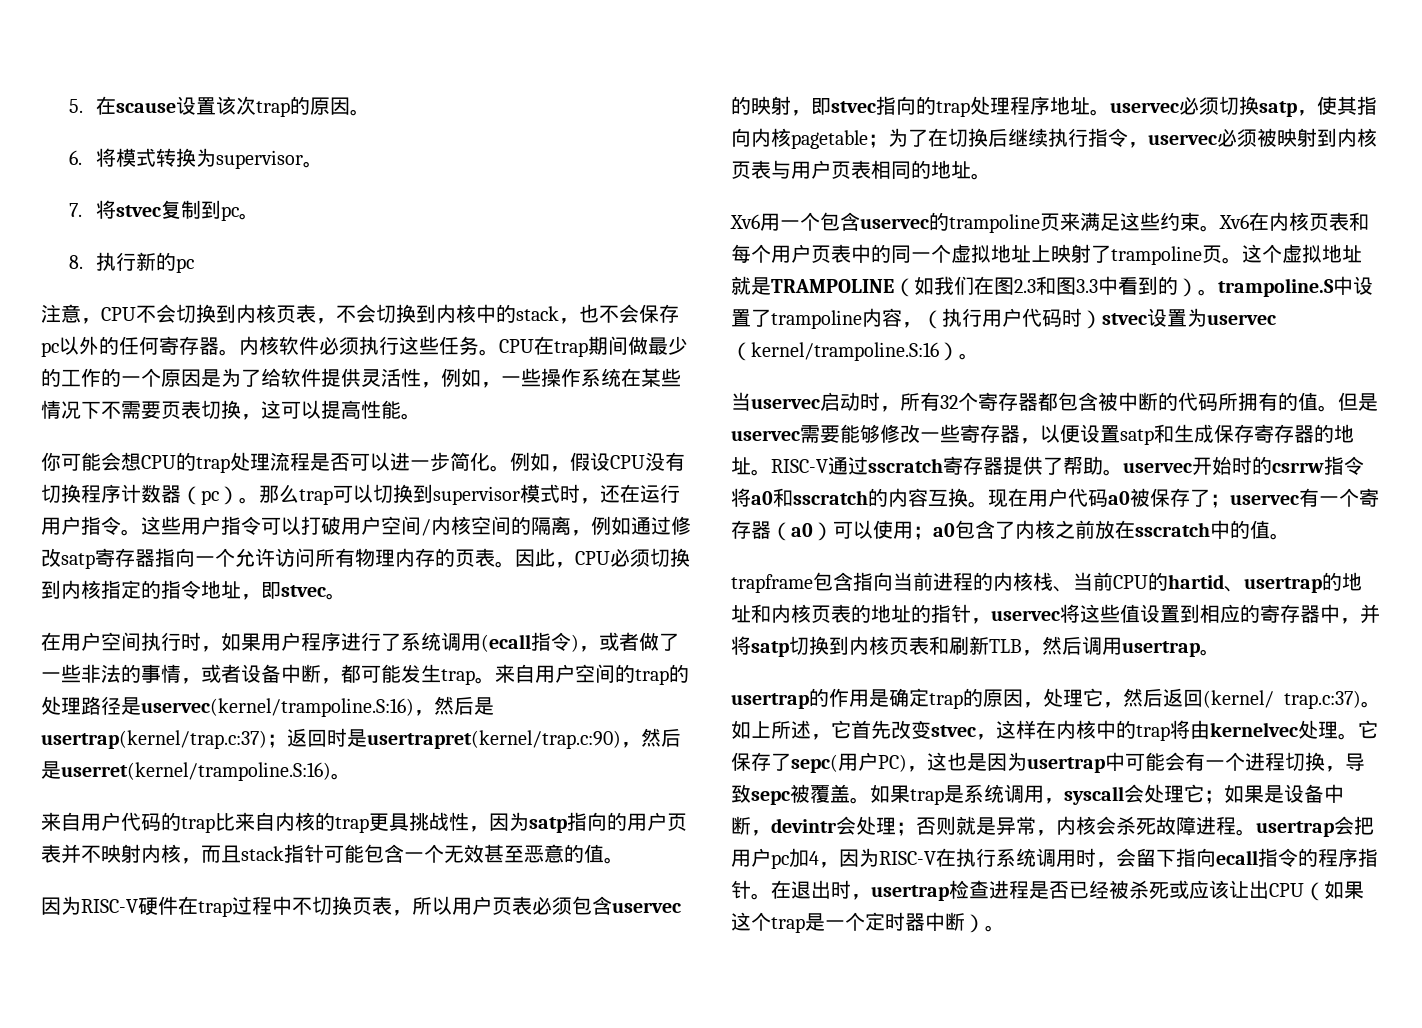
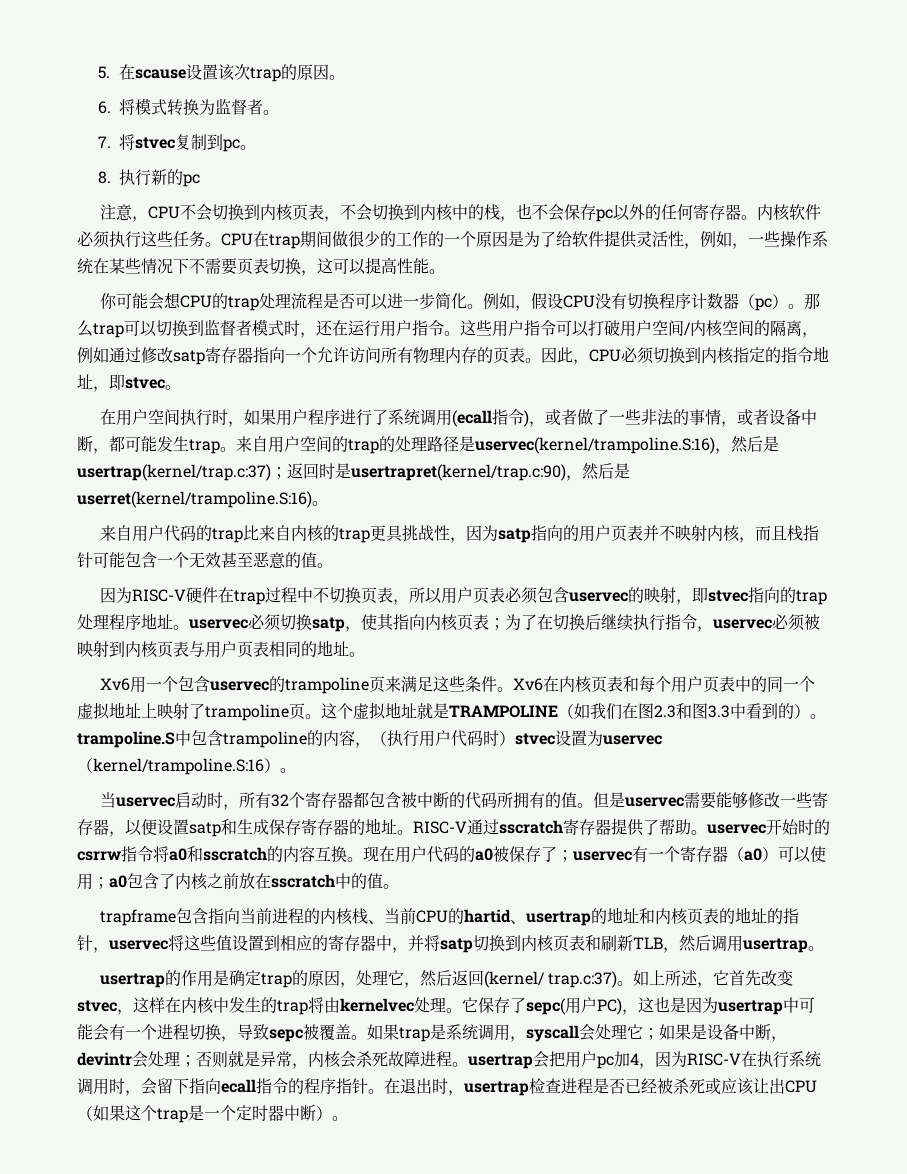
- 6.将模式转换为supervisor。
+ 6.将模式转换为监督者。
- 注意，CPU不会切换到内核页表，不会切换到内核中的stack，也不会保存pc以外的任何寄存器。
+ 注意，CPU不会切换到内核页表，不会切换到内核中的栈，也不会保存pc以外的任何寄存器。
- CPU在trap期间做最少的工作的一个原因是为了给软件提供灵活性，例如，一些操作系统在某些情况下不需要页表切换，这可以提高性能。
+ CPU在trap期间做很少的工作的一个原因是为了给软件提供灵活性，例如，一些操作系统在某些情况下不需要页表切换，这可以提高性能。
- 那么trap可以切换到supervisor模式时，还在运行用户指令。
+ 那么trap可以切换到监督者模式时，还在运行用户指令。
- 来自用户代码的trap比来自内核的trap更具挑战性，因为satp指向的用户页表并不映射内核，而且stack指针可能包含一个无效甚至恶意的值。
+ 来自用户代码的trap比来自内核的trap更具挑战性，因为satp指向的用户页表并不映射内核，而且栈指针可能包含一个无效甚至恶意的值。
- 因为RISC-V硬件在trap过程中不切换页表，所以用户页表必须包含uservec的映射，即stvec指向的trap处理程序地址。uservec必须切换satp，使其指向内核pagetable；为了在切换后继续执行指令，uservec必须被映射到内核页表与用户页表相同的地址。
+ 因为RISC-V硬件在trap过程中不切换页表，所以用户页表必须包含uservec的映射，即stvec指向的trap处理程序地址。uservec必须切换satp，使其指向内核页表；为了在切换后继续执行指令，uservec必须被映射到内核页表与用户页表相同的地址。
- Xv6用一个包含uservec的trampoline页来满足这些约束。
+ Xv6用一个包含uservec的trampoline页来满足这些条件。
- 这个虚拟地址就是TRAMPOLINE（如我们在图2.3和图3.3中看到的）。trampoline.S中设置了trampoline内容，（执行用户代码时）stvec设置为uservec（kernel/trampoline.S:16）。
+ 这个虚拟地址就是TRAMPOLINE（如我们在图2.3和图3.3中看到的）。trampoline.S中包含trampoline的内容，（执行用户代码时）stvec设置为uservec（kernel/trampoline.S:16）。
- 现在用户代码a0被保存了；uservec有一个寄存器（a0）可以使用；a0包含了内核之前放在sscratch中的值。
+ 现在用户代码的a0被保存了；uservec有一个寄存器（a0）可以使用；a0包含了内核之前放在sscratch中的值。
- 如上所述，它首先改变stvec，这样在内核中的trap将由kernelvec处理。
+ 如上所述，它首先改变stvec，这样在内核中发生的trap将由kernelvec处理。

